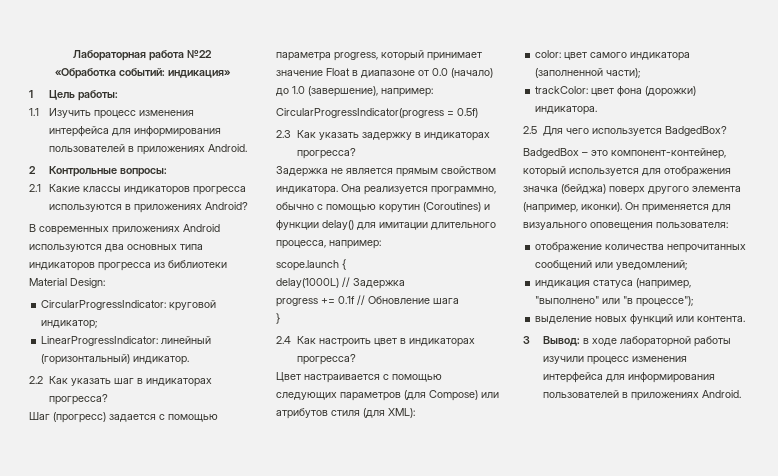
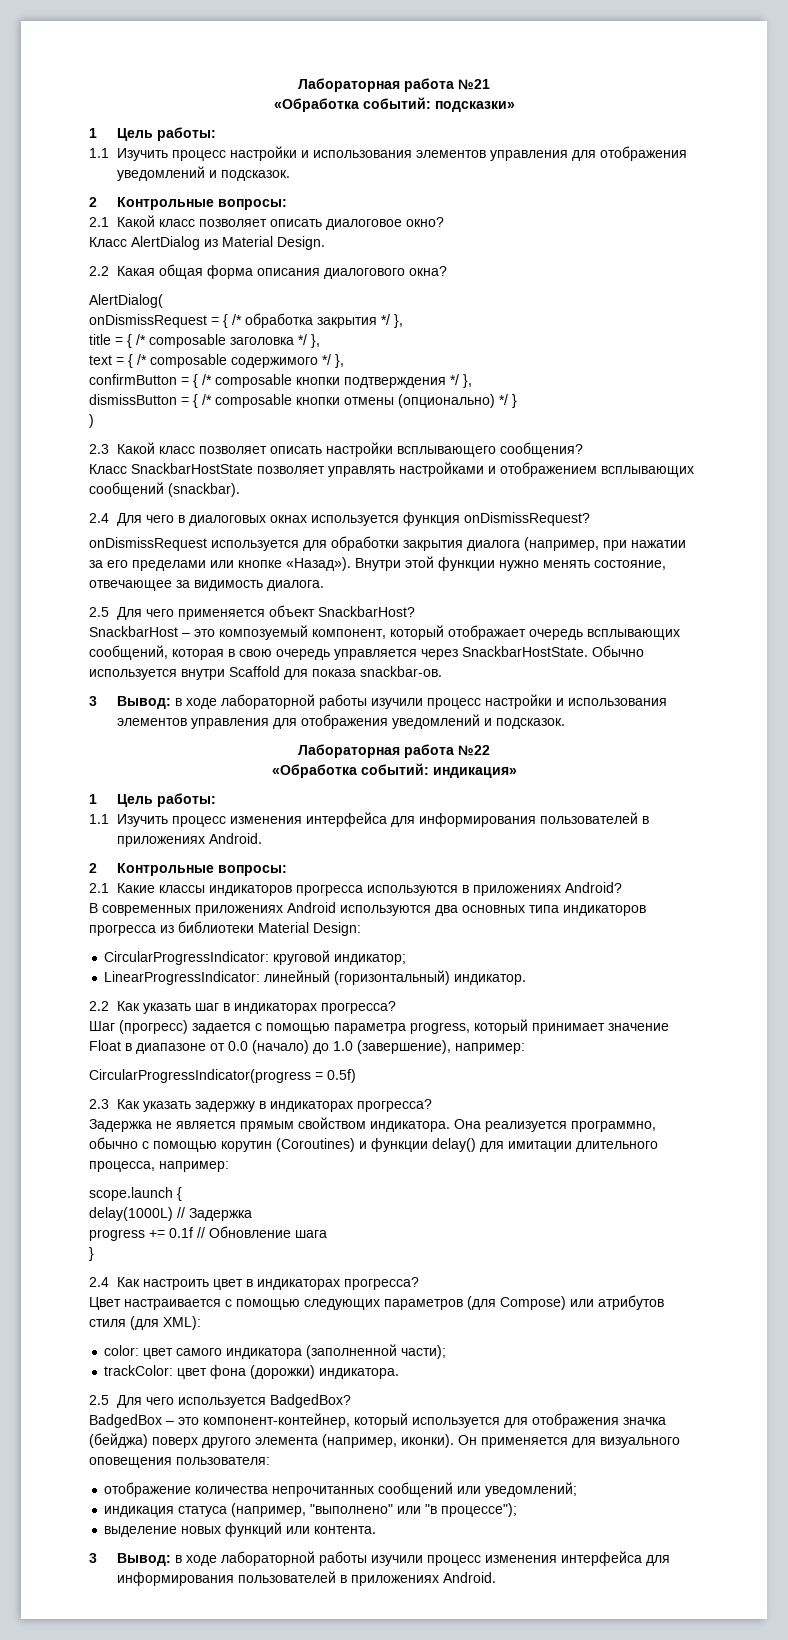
+ Лабораторная работа №21
+ «Обработка событий: подсказки»
+ 1 Цель работы:
+ 1.1 Изучить процесс настройки и использования элементов управления для отображения уведомлений и подсказок.
+ 2 Контрольные вопросы:
+ 2.1 Какой класс позволяет описать диалоговое окно?
+ Класс AlertDialog из Material Design.
+ 2.2 Какая общая форма описания диалогового окна?
+ AlertDialog(
+ onDismissRequest = { /* обработка закрытия */ },
+ title = { /* composable заголовка */ },
+ text = { /* composable содержимого */ },
+ confirmButton = { /* composable кнопки подтверждения */ },
+ dismissButton = { /* composable кнопки отмены (опционально) */ }
+ )
+ 2.3 Какой класс позволяет описать настройки всплывающего сообщения?
+ Класс SnackbarHostState позволяет управлять настройками и отображением всплывающих сообщений (snackbar).
+ 2.4 Для чего в диалоговых окнах используется функция onDismissRequest?
+ onDismissRequest используется для обработки закрытия диалога (например, при нажатии за его пределами или кнопке «Назад»). Внутри этой функции нужно менять состояние, отвечающее за видимость диалога.
+ 2.5 Для чего применяется объект SnackbarHost?
+ SnackbarHost – это композуемый компонент, который отображает очередь всплывающих сообщений, которая в свою очередь управляется через SnackbarHostState. Обычно используется внутри Scaffold для показа snackbar-ов.
+ 3 Вывод: в ходе лабораторной работы изучили процесс настройки и использования элементов управления для отображения уведомлений и подсказок.

